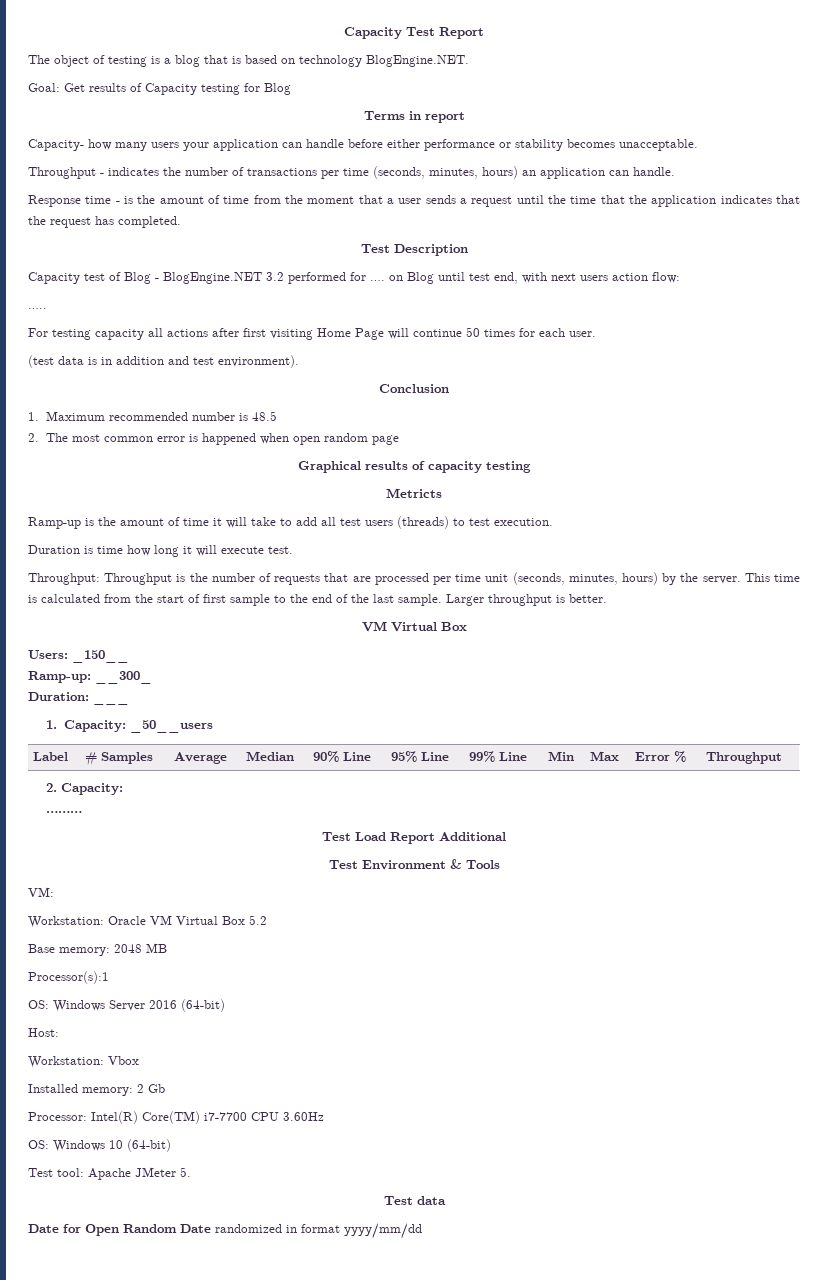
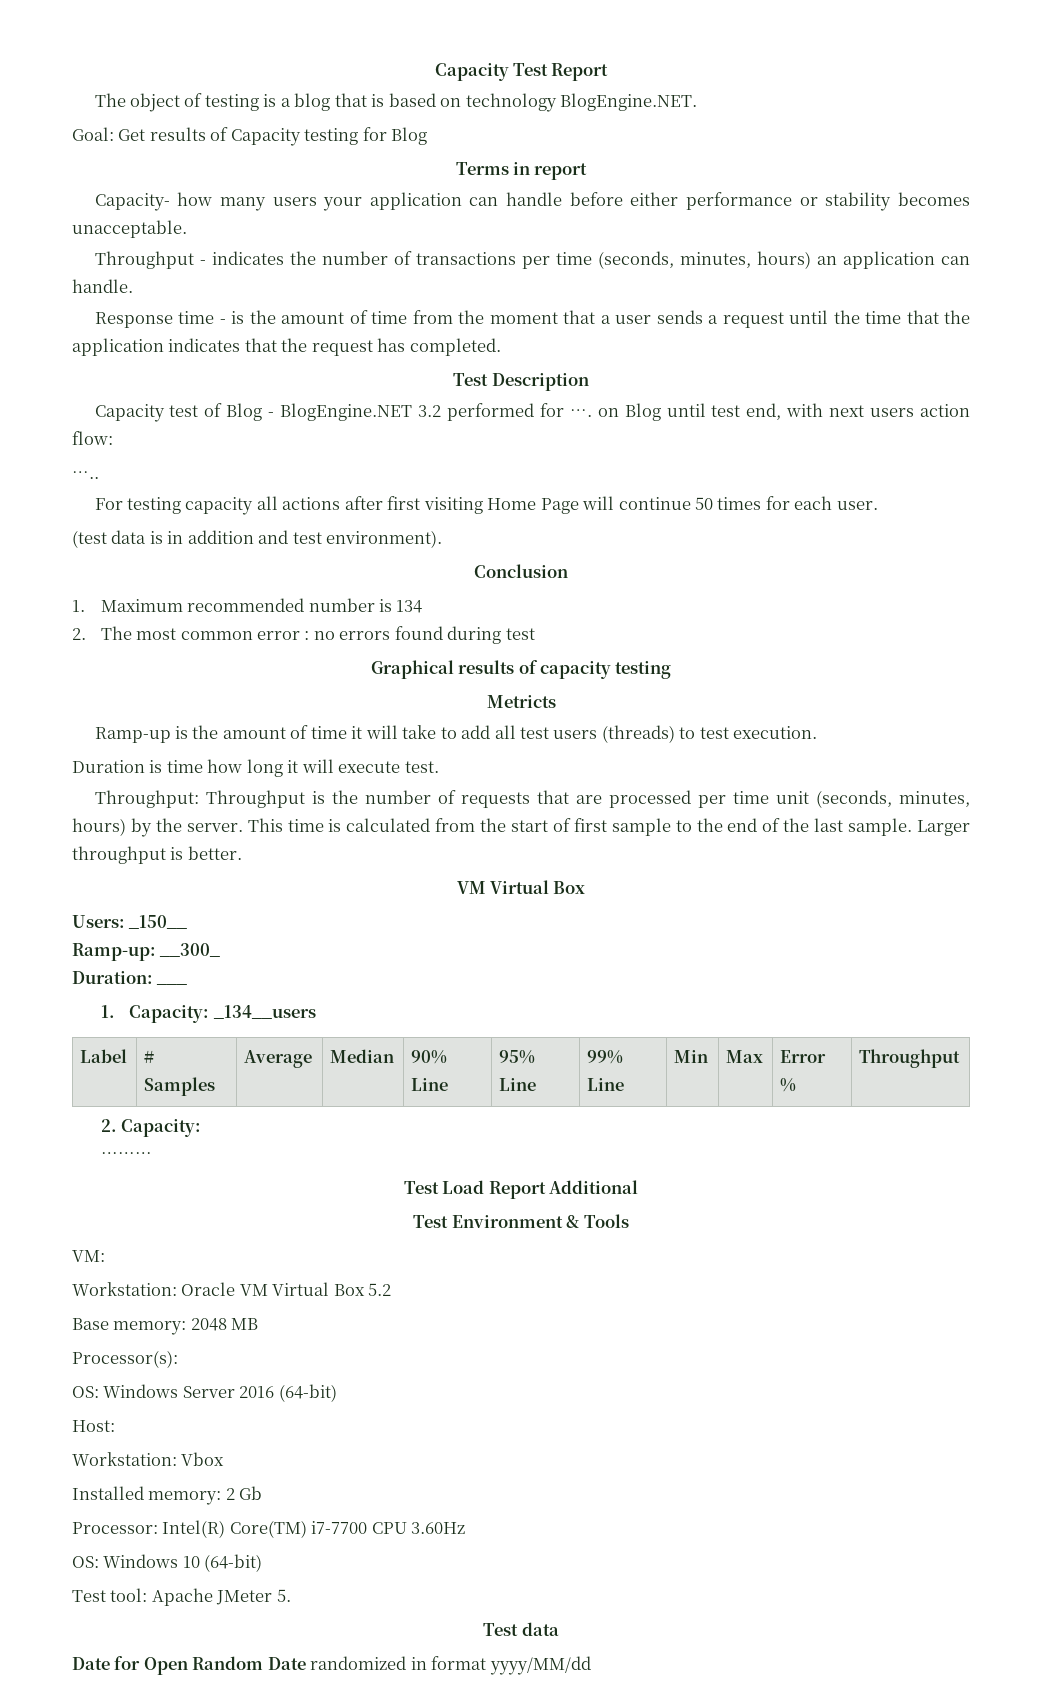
- 1. Maximum recommended number is 48.5
+ 1. Maximum recommended number is 134
- 2. The most common error is happened when open random page
+ 2. The most common error : no errors found during test
- 1. Capacity: _50__users
+ 1. Capacity: _134__users
- Processor(s):1
+ Processor(s):
- Date for Open Random Date randomized in format yyyy/mm/dd
+ Date for Open Random Date randomized in format yyyy/MM/dd

